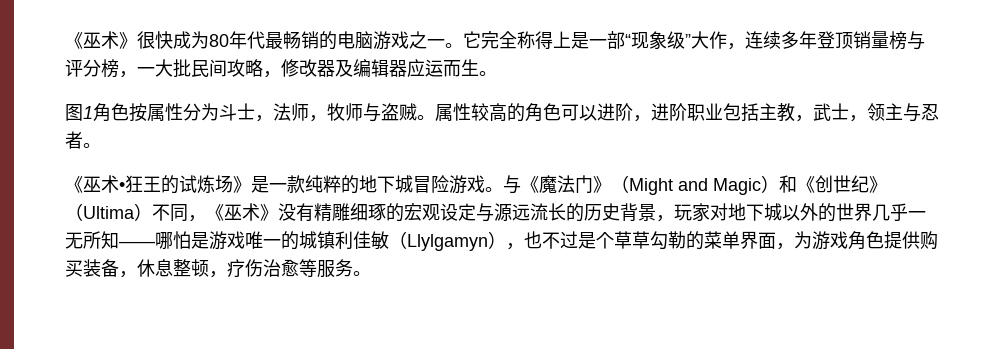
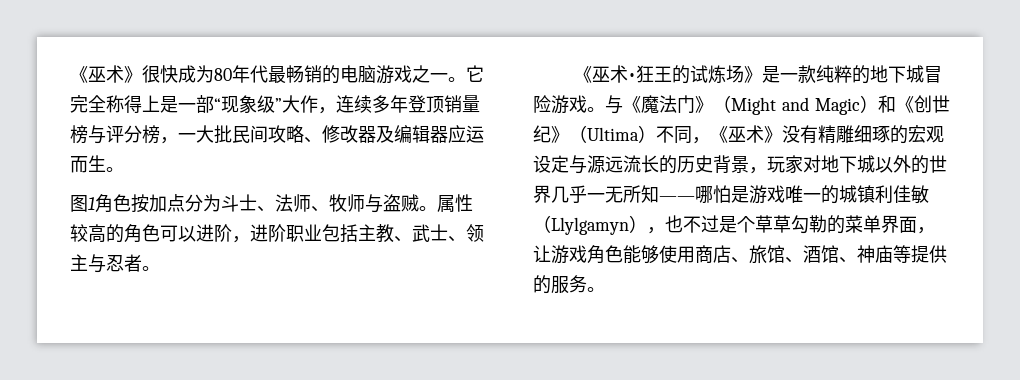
- 它完全称得上是一部“现象级”大作，连续多年登顶销量榜与评分榜，一大批民间攻略，修改器及编辑器应运而生。
+ 它完全称得上是一部“现象级”大作，连续多年登顶销量榜与评分榜，一大批民间攻略、修改器及编辑器应运而生。
- 图1角色按属性分为斗士，法师，牧师与盗贼。
+ 图1角色按加点分为斗士、法师、牧师与盗贼。
- 属性较高的角色可以进阶，进阶职业包括主教，武士，领主与忍者。
+ 属性较高的角色可以进阶，进阶职业包括主教、武士、领主与忍者。
- 与《魔法门》（Might and Magic）和《创世纪》（Ultima）不同，《巫术》没有精雕细琢的宏观设定与源远流长的历史背景，玩家对地下城以外的世界几乎一无所知——哪怕是游戏唯一的城镇利佳敏（Llylgamyn），也不过是个草草勾勒的菜单界面，为游戏角色提供购买装备，休息整顿，疗伤治愈等服务。
+ 与《魔法门》（Might and Magic）和《创世纪》（Ultima）不同，《巫术》没有精雕细琢的宏观设定与源远流长的历史背景，玩家对地下城以外的世界几乎一无所知——哪怕是游戏唯一的城镇利佳敏（Llylgamyn），也不过是个草草勾勒的菜单界面，让游戏角色能够使用商店、旅馆、酒馆、神庙等提供的服务。

